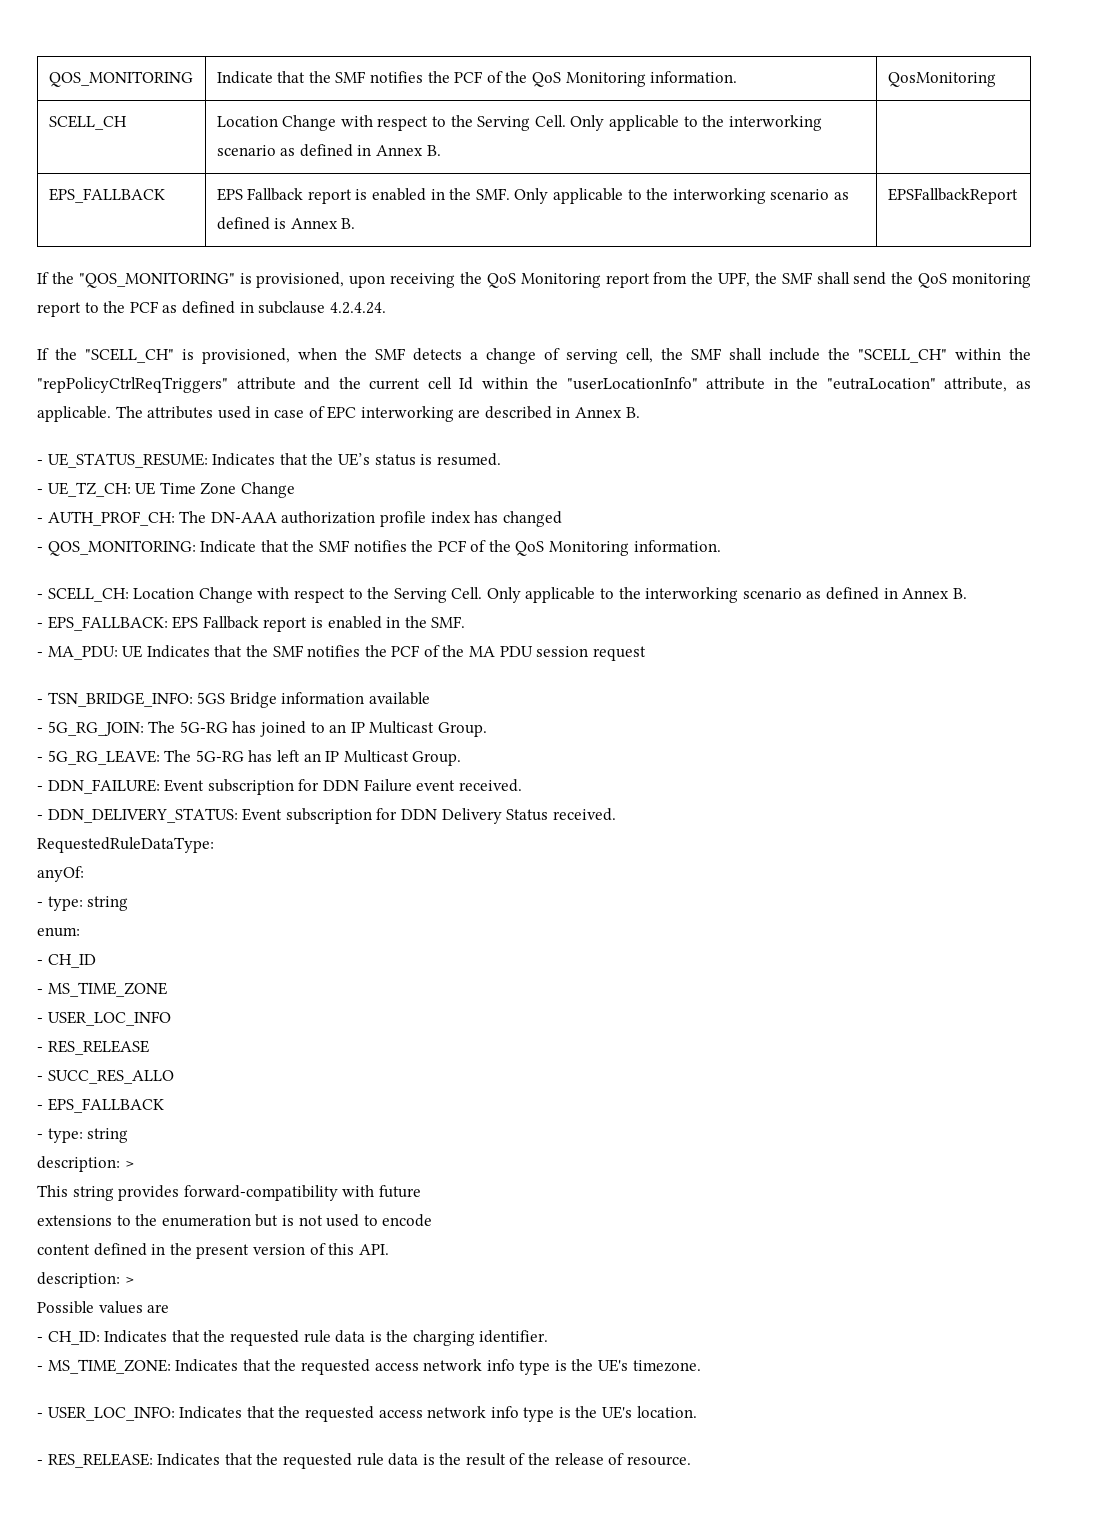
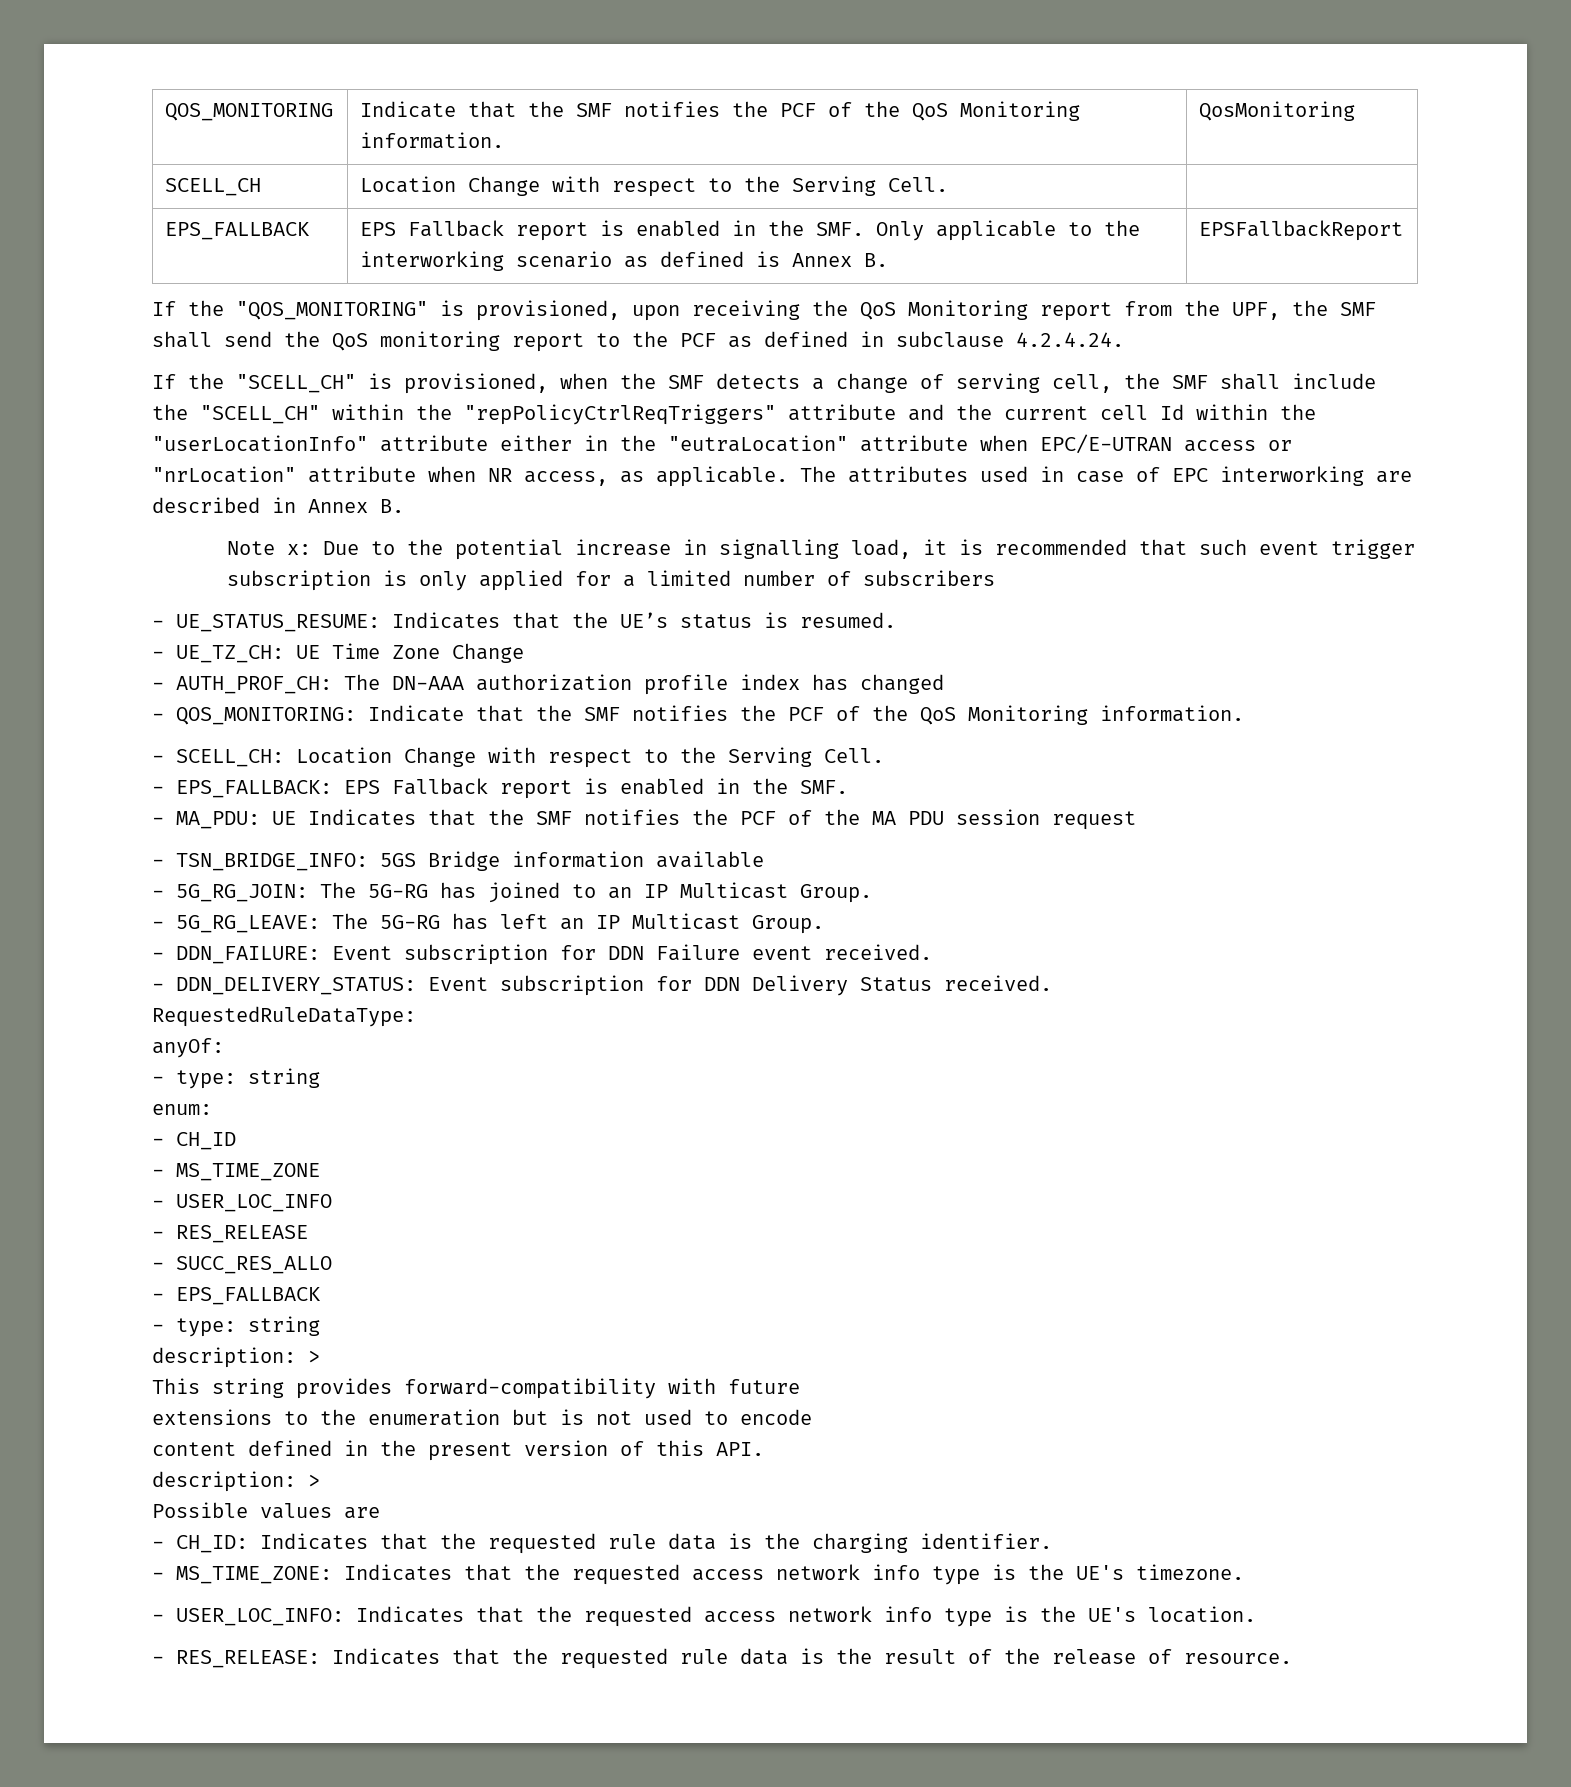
- SCELL_CH | Location Change with respect to the Serving Cell. Only applicable to the interworking scenario as defined in Annex B. |
+ SCELL_CH | Location Change with respect to the Serving Cell. |
- If the "SCELL_CH" is provisioned, when the SMF detects a change of serving cell, the SMF shall include the "SCELL_CH" within the "repPolicyCtrlReqTriggers" attribute and the current cell Id within the "userLocationInfo" attribute in the "eutraLocation" attribute, as applicable.
+ If the "SCELL_CH" is provisioned, when the SMF detects a change of serving cell, the SMF shall include the "SCELL_CH" within the "repPolicyCtrlReqTriggers" attribute and the current cell Id within the "userLocationInfo" attribute either in the "eutraLocation" attribute when EPC/E-UTRAN access or "nrLocation" attribute when NR access, as applicable.
+ Note x: Due to the potential increase in signalling load, it is recommended that such event trigger subscription is only applied for a limited number of subscribers
- - SCELL_CH: Location Change with respect to the Serving Cell. Only applicable to the interworking scenario as defined in Annex B.
+ - SCELL_CH: Location Change with respect to the Serving Cell.

